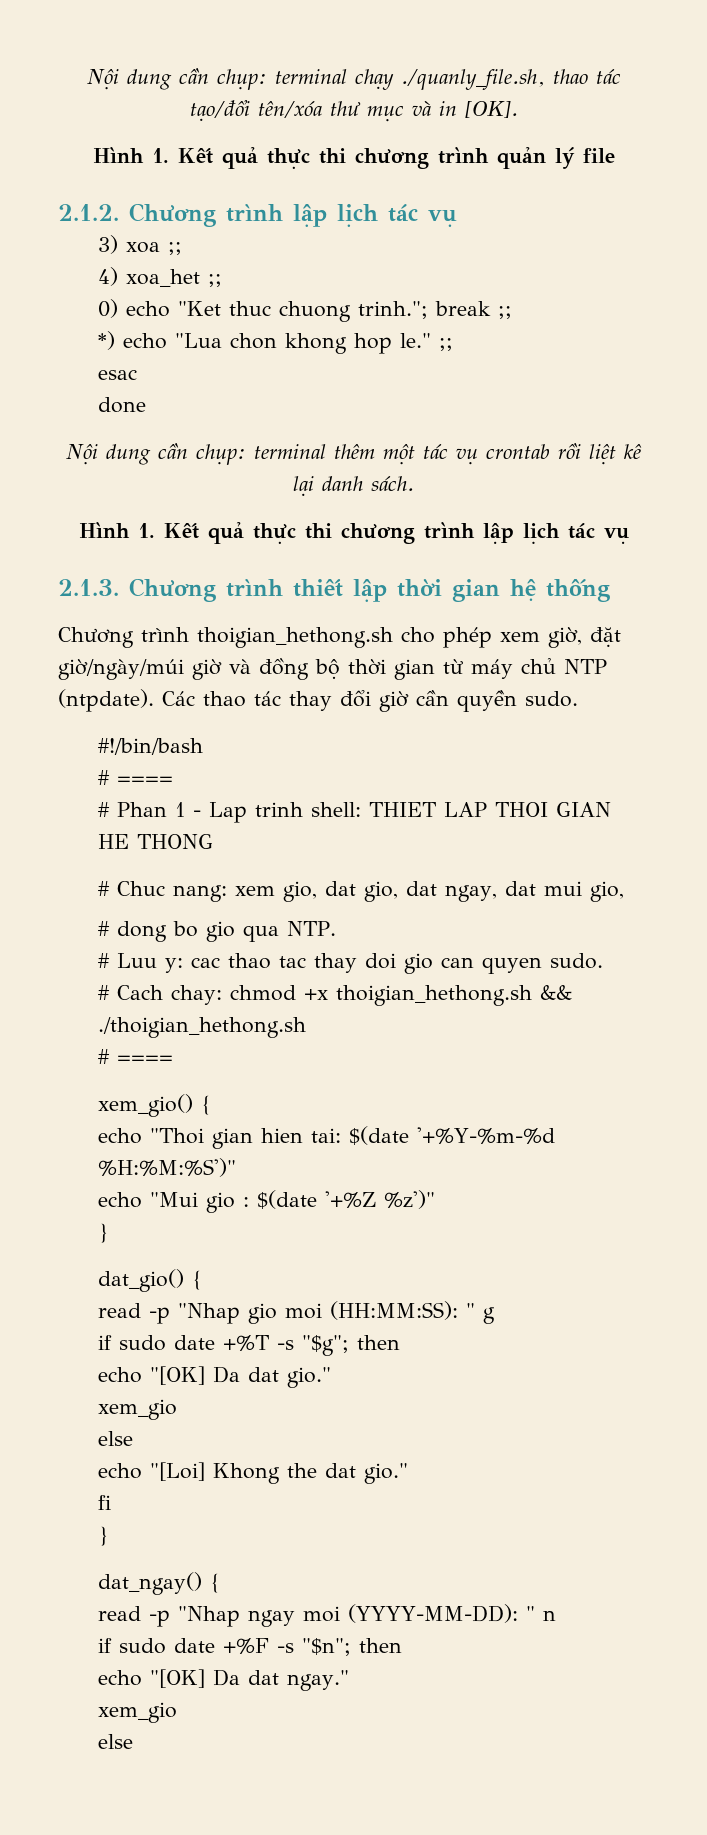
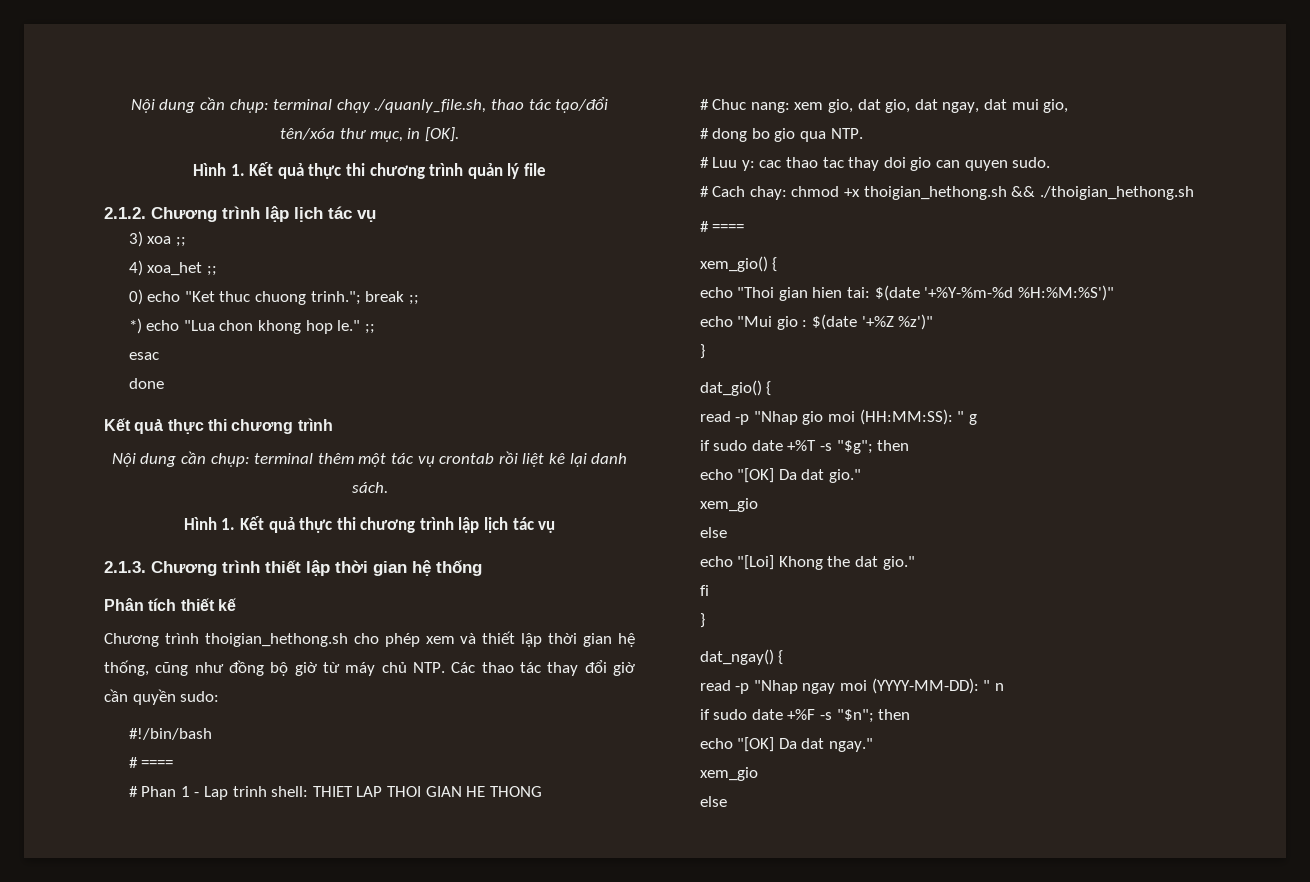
- Nội dung cần chụp: terminal chạy ./quanly_file.sh, thao tác tạo/đổi tên/xóa thư mục và in [OK].
+ Nội dung cần chụp: terminal chạy ./quanly_file.sh, thao tác tạo/đổi tên/xóa thư mục, in [OK].
  done
+ Kết quả thực thi chương trình
+ Phân tích thiết kế
- Chương trình thoigian_hethong.sh cho phép xem giờ, đặt giờ/ngày/múi giờ và đồng bộ thời gian từ máy chủ NTP (ntpdate). Các thao tác thay đổi giờ cần quyền sudo.
+ Chương trình thoigian_hethong.sh cho phép xem và thiết lập thời gian hệ thống, cũng như đồng bộ giờ từ máy chủ NTP. Các thao tác thay đổi giờ cần quyền sudo:

